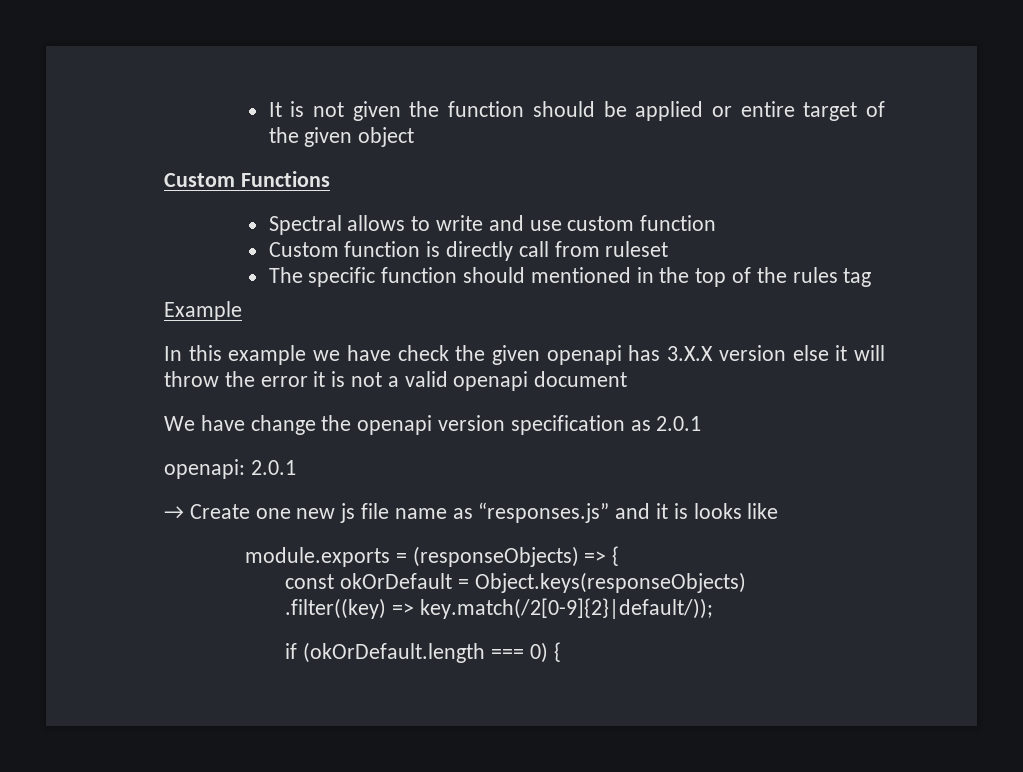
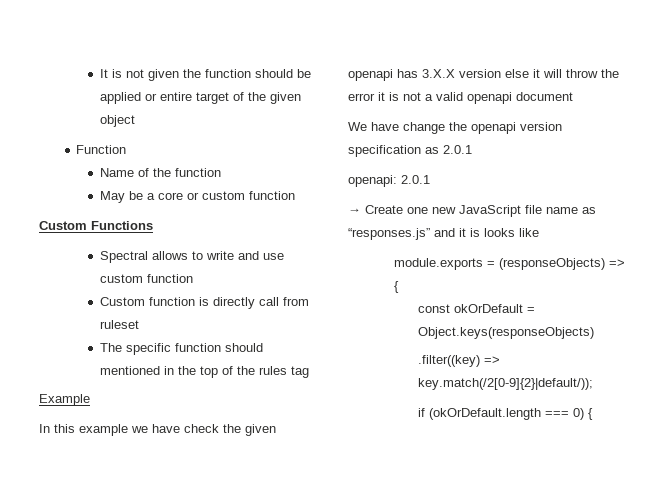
+ Function
+ Name of the function
+ May be a core or custom function
- → Create one new js file name as “responses.js” and it is looks like
+ → Create one new JavaScript file name as “responses.js” and it is looks like

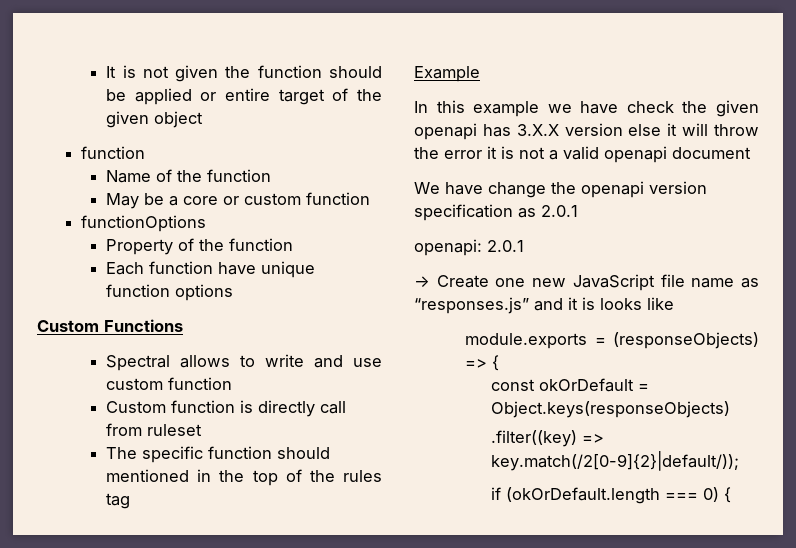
  It is not given the function should be applied or entire target of the given object
- Function
+ function
+ functionOptions
+ Property of the function
+ Each function have unique function options

